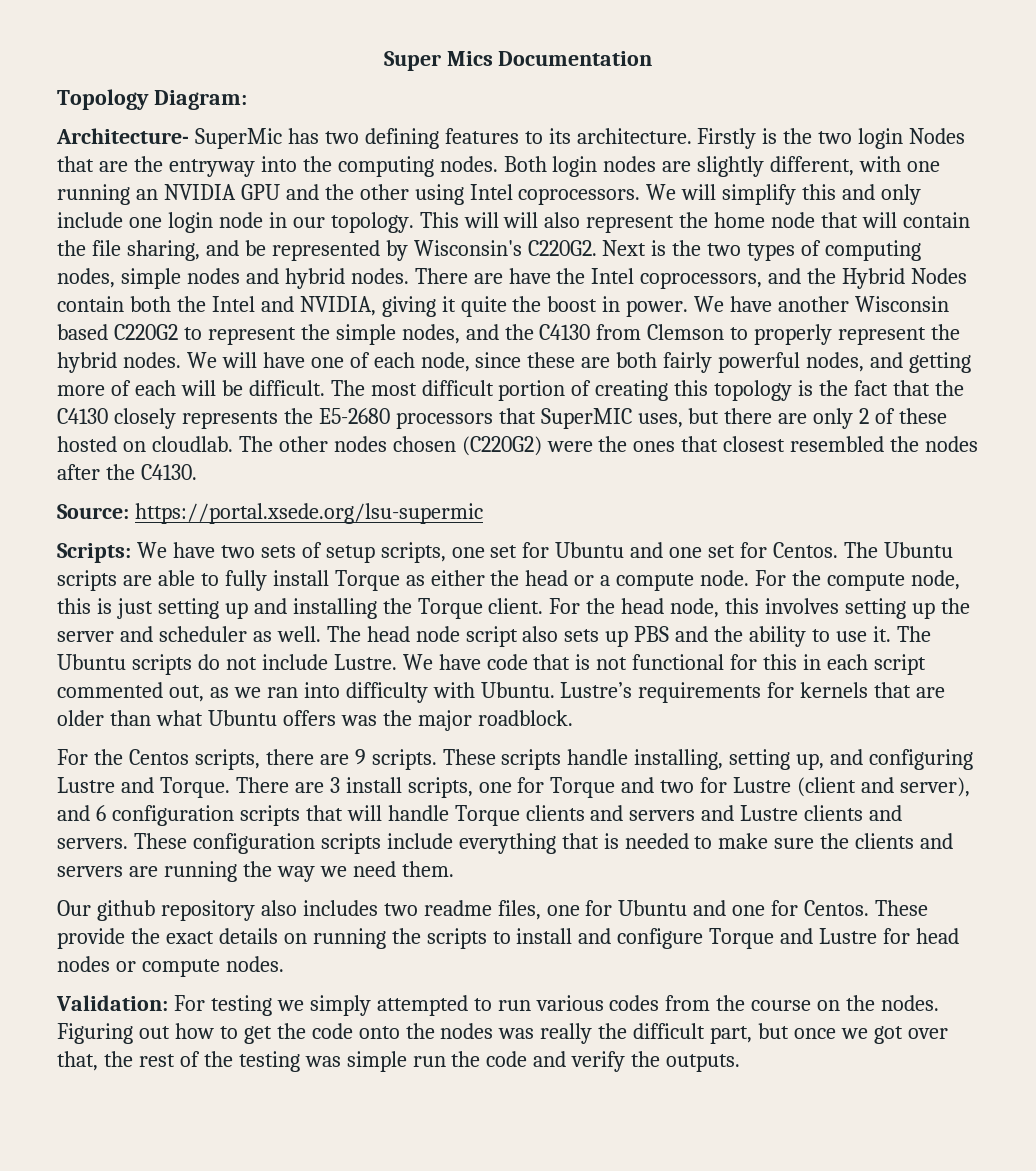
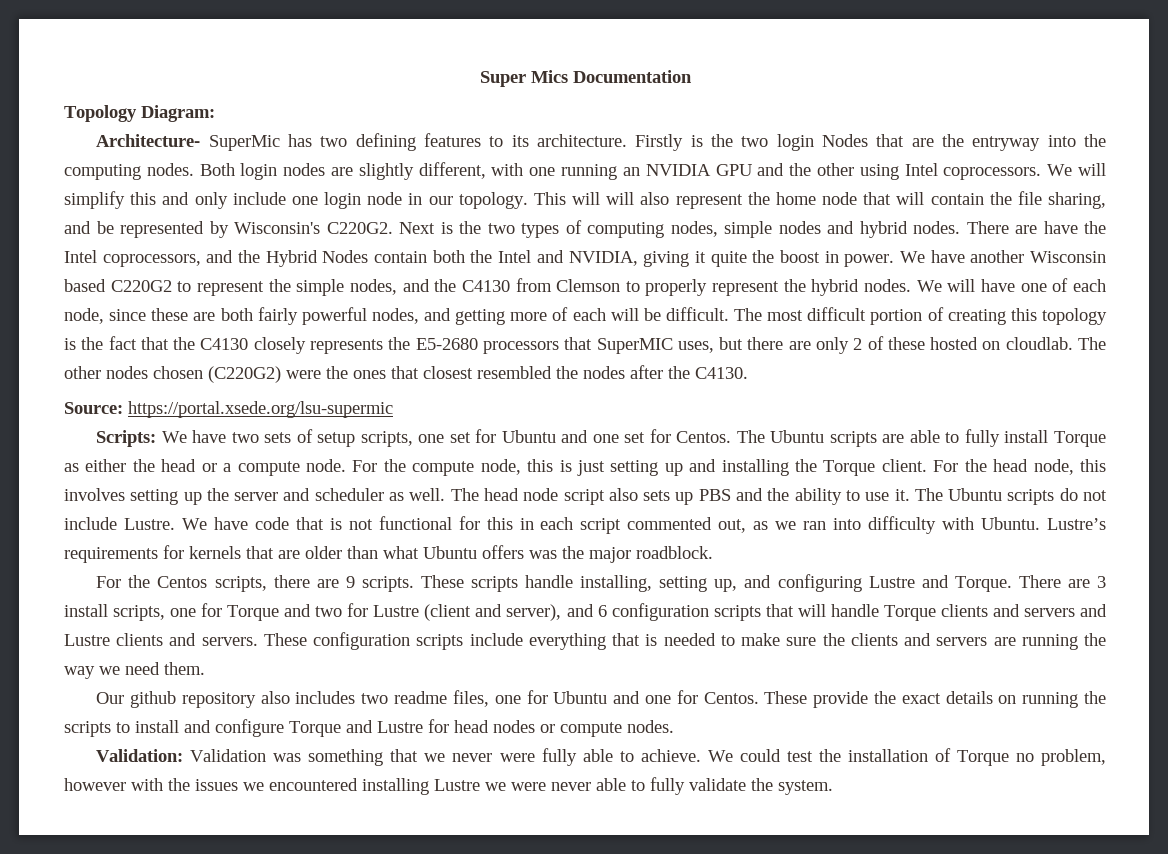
- Validation: For testing we simply attempted to run various codes from the course on the nodes. Figuring out how to get the code onto the nodes was really the difficult part, but once we got over that, the rest of the testing was simple run the code and verify the outputs.
+ Validation: Validation was something that we never were fully able to achieve. We could test the installation of Torque no problem, however with the issues we encountered installing Lustre we were never able to fully validate the system.

